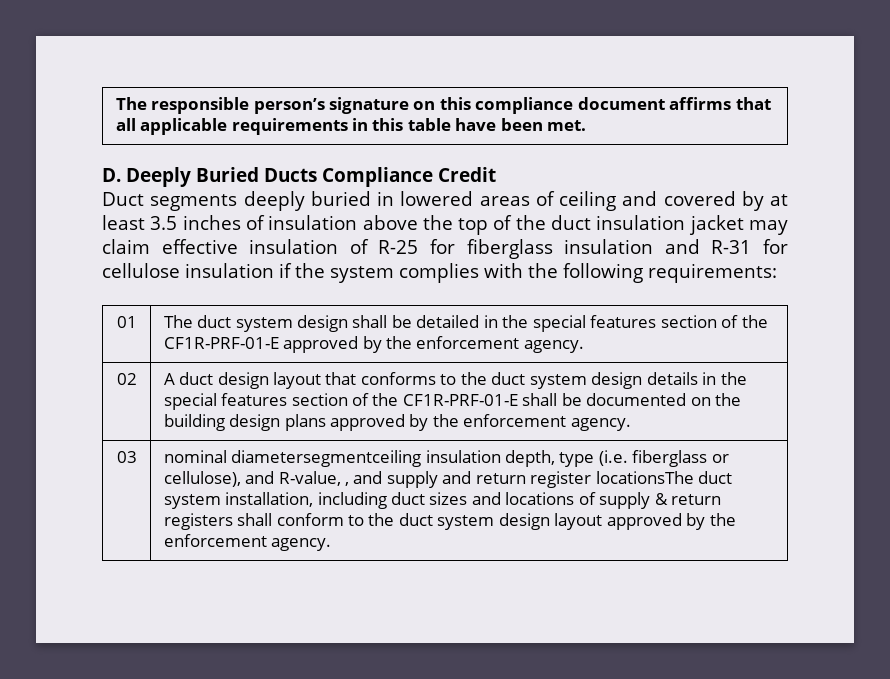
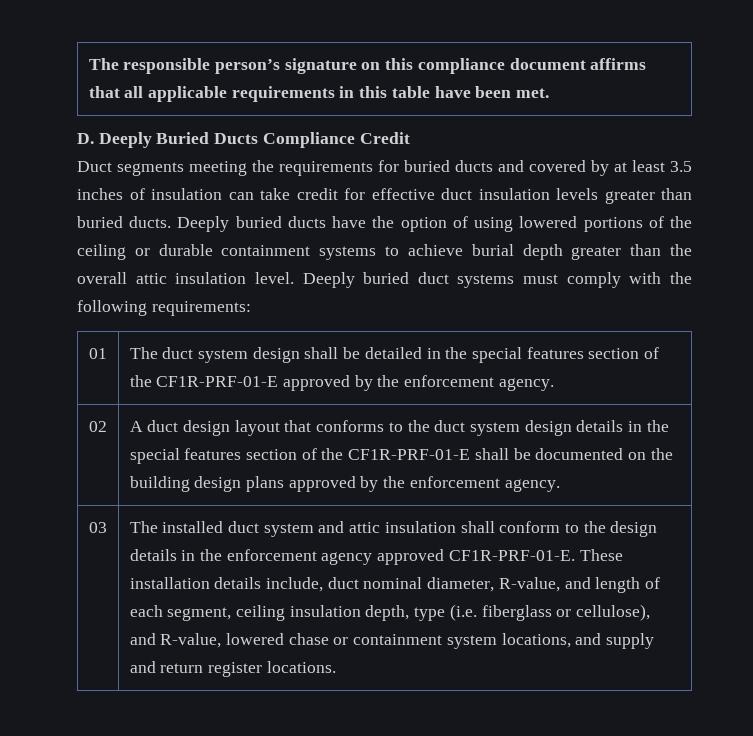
- Duct segments deeply buried in lowered areas of ceiling and covered by at least 3.5 inches of insulation above the top of the duct insulation jacket may claim effective insulation of R‐25 for fiberglass insulation and R‐31 for cellulose insulation if the system complies with the following requirements:
+ Duct segments meeting the requirements for buried ducts and covered by at least 3.5 inches of insulation can take credit for effective duct insulation levels greater than buried ducts. Deeply buried ducts have the option of using lowered portions of the ceiling or durable containment systems to achieve burial depth greater than the overall attic insulation level. Deeply buried duct systems must comply with the following requirements:
- nominal diametersegmentceiling insulation depth, type (i.e. fiberglass or cellulose), and R-value, , and supply and return register locationsThe duct system installation, including duct sizes and locations of supply & return registers shall conform to the duct system design layout approved by the enforcement agency.
+ The installed duct system and attic insulation shall conform to the design details in the enforcement agency approved CF1R-PRF-01-E. These installation details include, duct nominal diameter, R-value, and length of each segment, ceiling insulation depth, type (i.e. fiberglass or cellulose), and R-value, lowered chase or containment system locations, and supply and return register locations.

